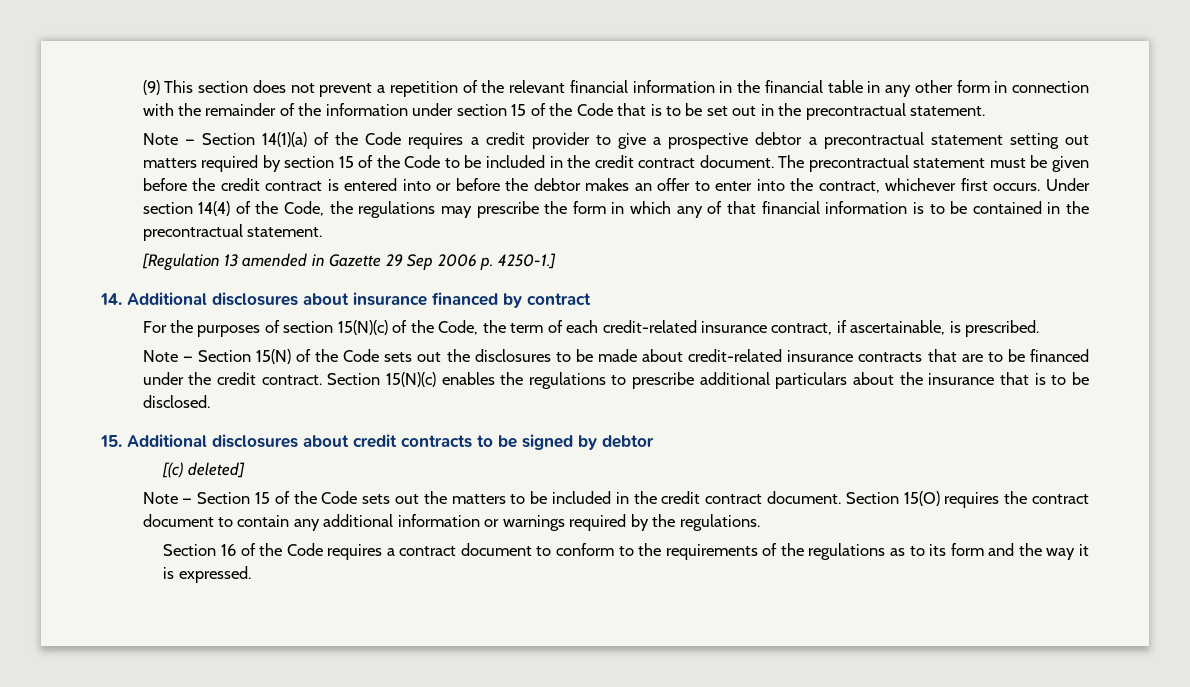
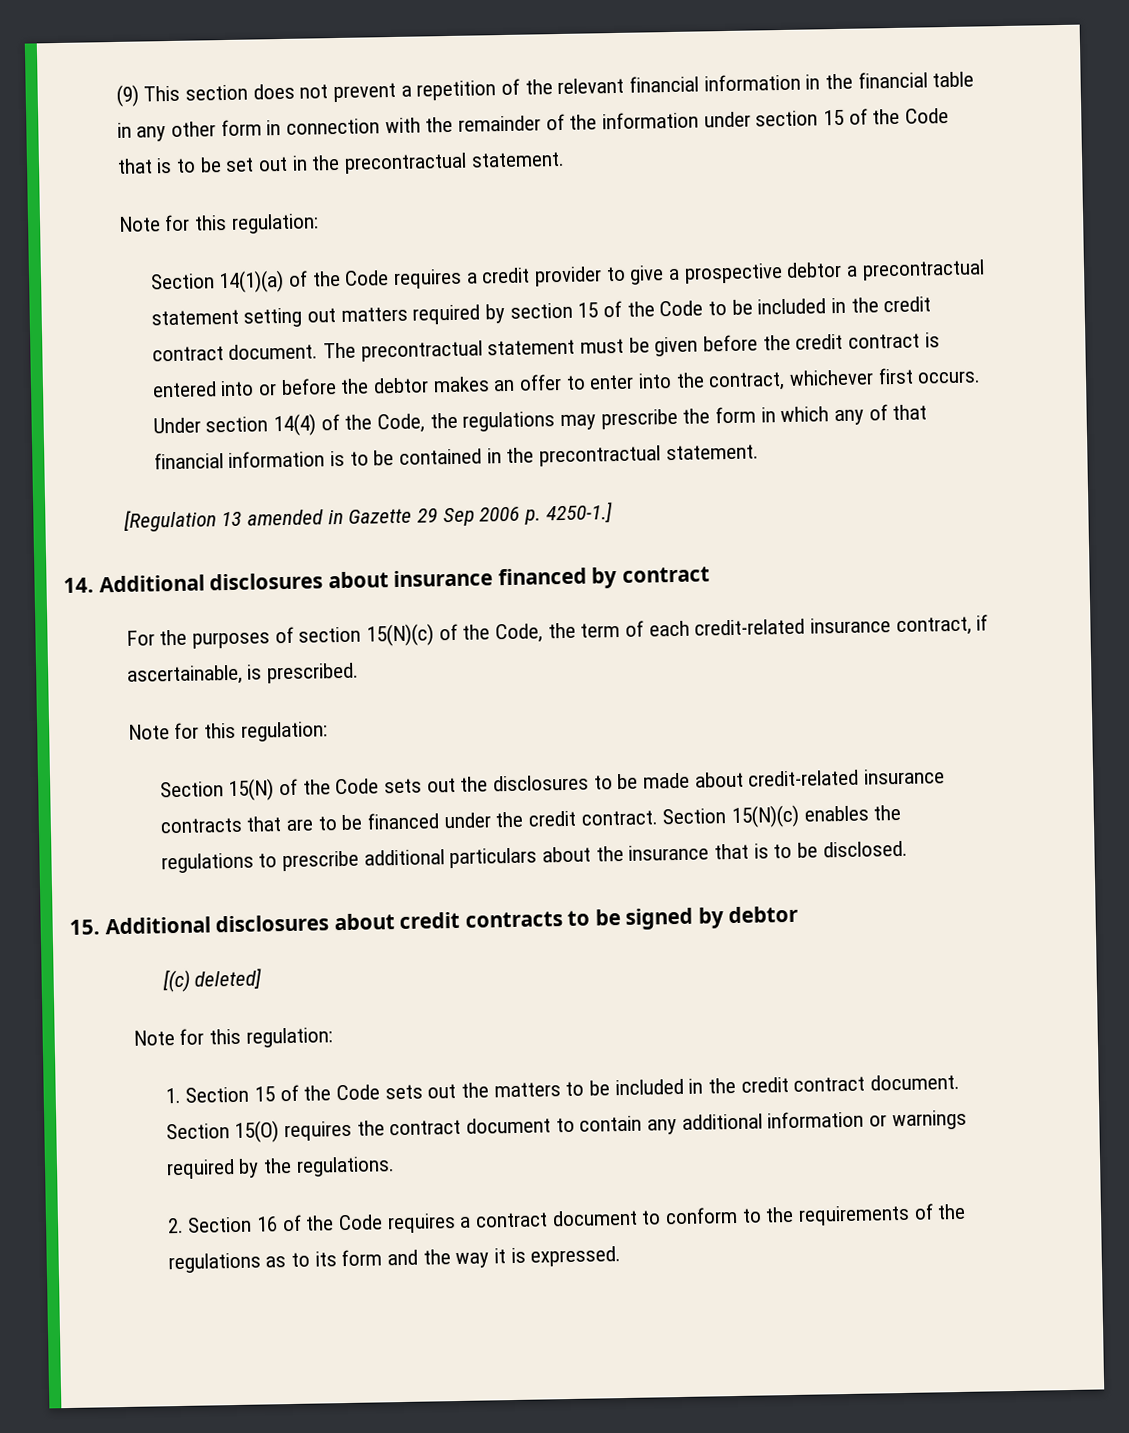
  (9) This section does not prevent a repetition of the relevant financial information in the financial table in any other form in connection with the remainder of the information under section 15 of the Code that is to be set out in the precontractual statement.
- Note — Section 14(1)(a) of the Code requires a credit provider to give a prospective debtor a precontractual statement setting out matters required by section 15 of the Code to be included in the credit contract document.
+ Note for this regulation:
+ Section 14(1)(a) of the Code requires a credit provider to give a prospective debtor a precontractual statement setting out matters required by section 15 of the Code to be included in the credit contract document.
  For the purposes of section 15(N)(c) of the Code, the term of each credit-related insurance contract, if ascertainable, is prescribed.
- Note — Section 15(N) of the Code sets out the disclosures to be made about credit-related insurance contracts that are to be financed under the credit contract.
+ Note for this regulation:
+ Section 15(N) of the Code sets out the disclosures to be made about credit-related insurance contracts that are to be financed under the credit contract.
  [(c) deleted]
- Note — Section 15 of the Code sets out the matters to be included in the credit contract document.
+ Note for this regulation:
+ 1. Section 15 of the Code sets out the matters to be included in the credit contract document.
- Section 16 of the Code requires a contract document to conform to the requirements of the regulations as to its form and the way it is expressed.
+ 2. Section 16 of the Code requires a contract document to conform to the requirements of the regulations as to its form and the way it is expressed.

